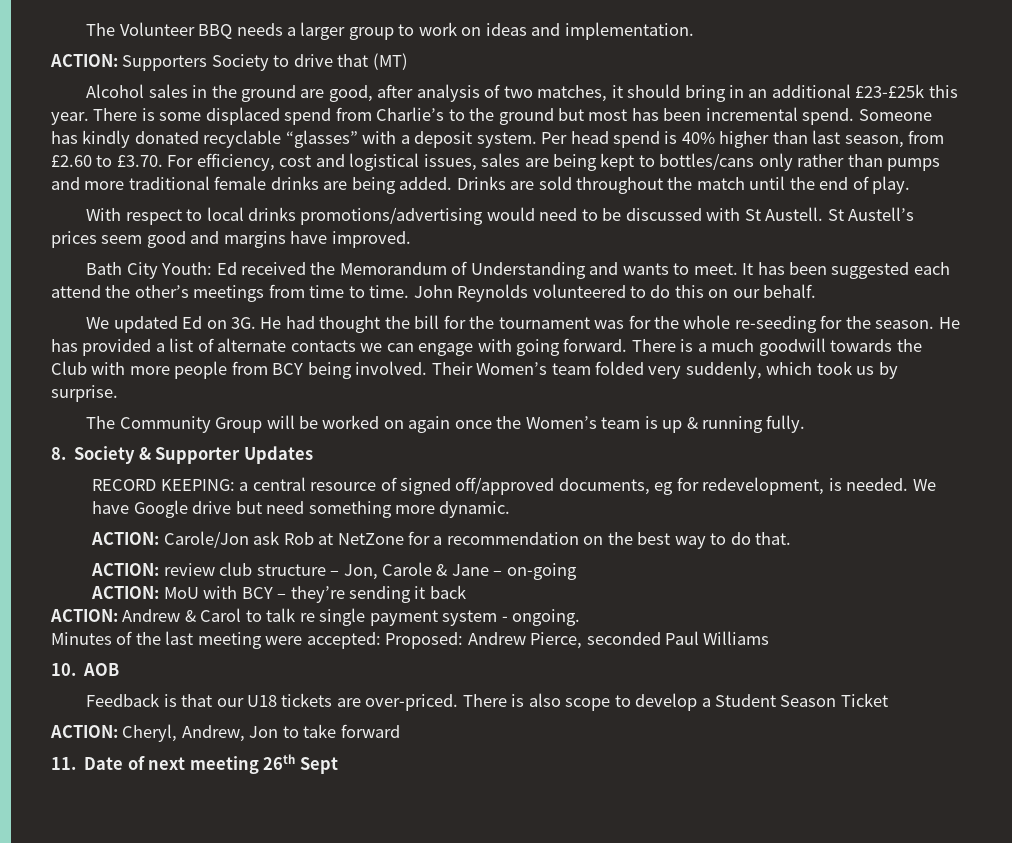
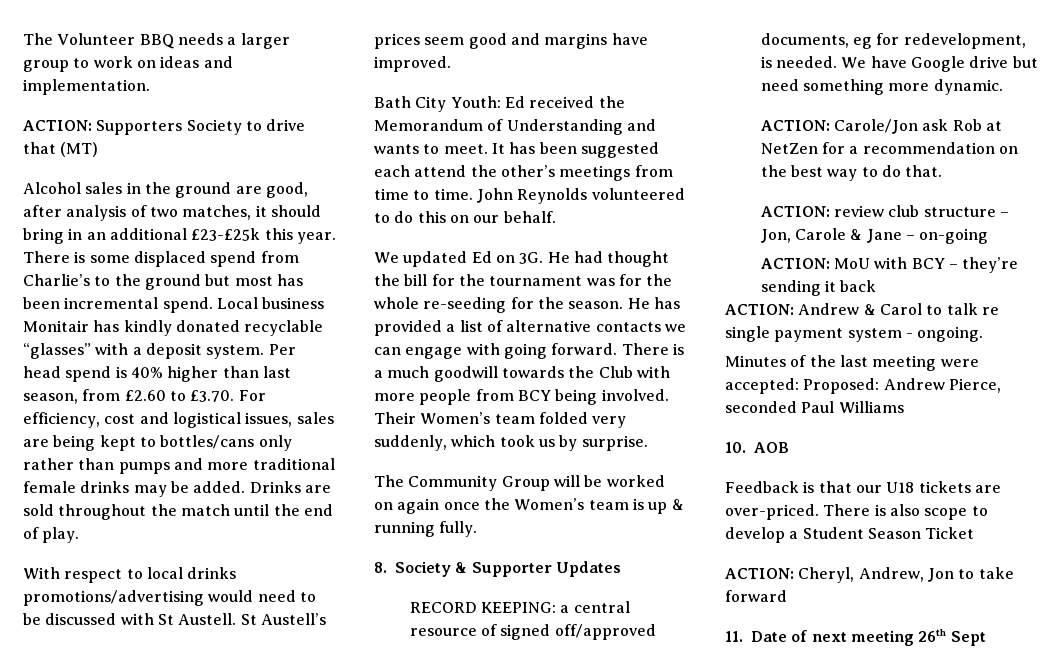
- Someone has kindly donated recyclable “glasses” with a deposit system.
+ Local business Monitair has kindly donated recyclable “glasses” with a deposit system.
- Per head spend is 40% higher than last season, from £2.60 to £3.70. For efficiency, cost and logistical issues, sales are being kept to bottles/cans only rather than pumps and more traditional female drinks are being added.
+ Per head spend is 40% higher than last season, from £2.60 to £3.70. For efficiency, cost and logistical issues, sales are being kept to bottles/cans only rather than pumps and more traditional female drinks may be added.
- He has provided a list of alternate contacts we can engage with going forward.
+ He has provided a list of alternative contacts we can engage with going forward.
- ACTION: Carole/Jon ask Rob at NetZone for a recommendation on the best way to do that.
+ ACTION: Carole/Jon ask Rob at NetZen for a recommendation on the best way to do that.

